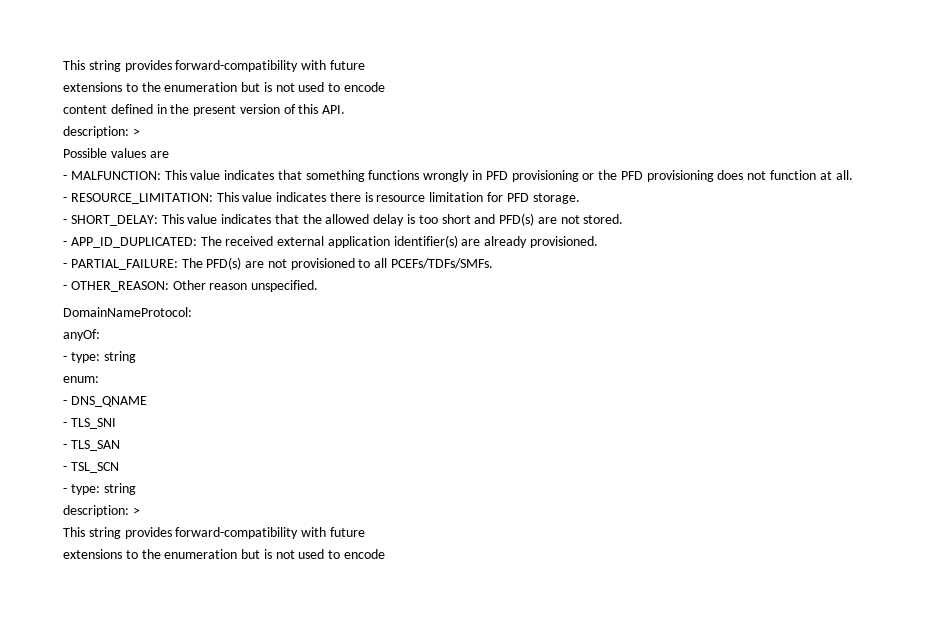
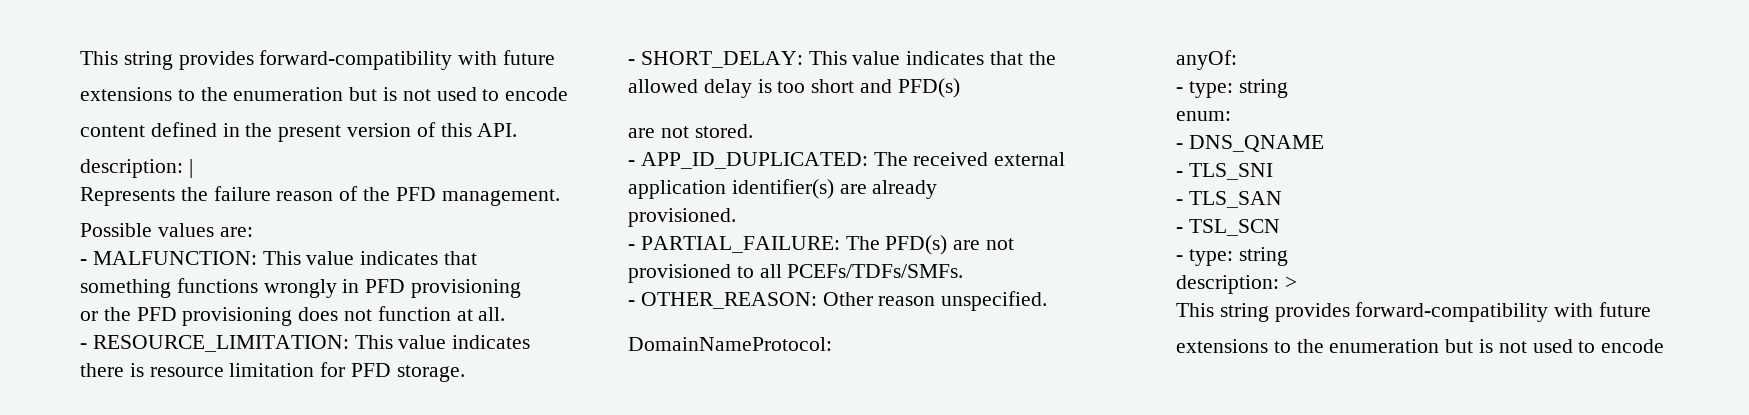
  content defined in the present version of this API.
- description: >
+ description: |
+ Represents the failure reason of the PFD management.
- Possible values are
+ Possible values are:
- - MALFUNCTION: This value indicates that something functions wrongly in PFD provisioning or the PFD provisioning does not function at all.
+ - MALFUNCTION: This value indicates that something functions wrongly in PFD provisioning
+ or the PFD provisioning does not function at all.
- - SHORT_DELAY: This value indicates that the allowed delay is too short and PFD(s) are not stored.
+ - SHORT_DELAY: This value indicates that the allowed delay is too short and PFD(s)
+ are not stored.
- - APP_ID_DUPLICATED: The received external application identifier(s) are already provisioned.
+ - APP_ID_DUPLICATED: The received external application identifier(s) are already
+ provisioned.

